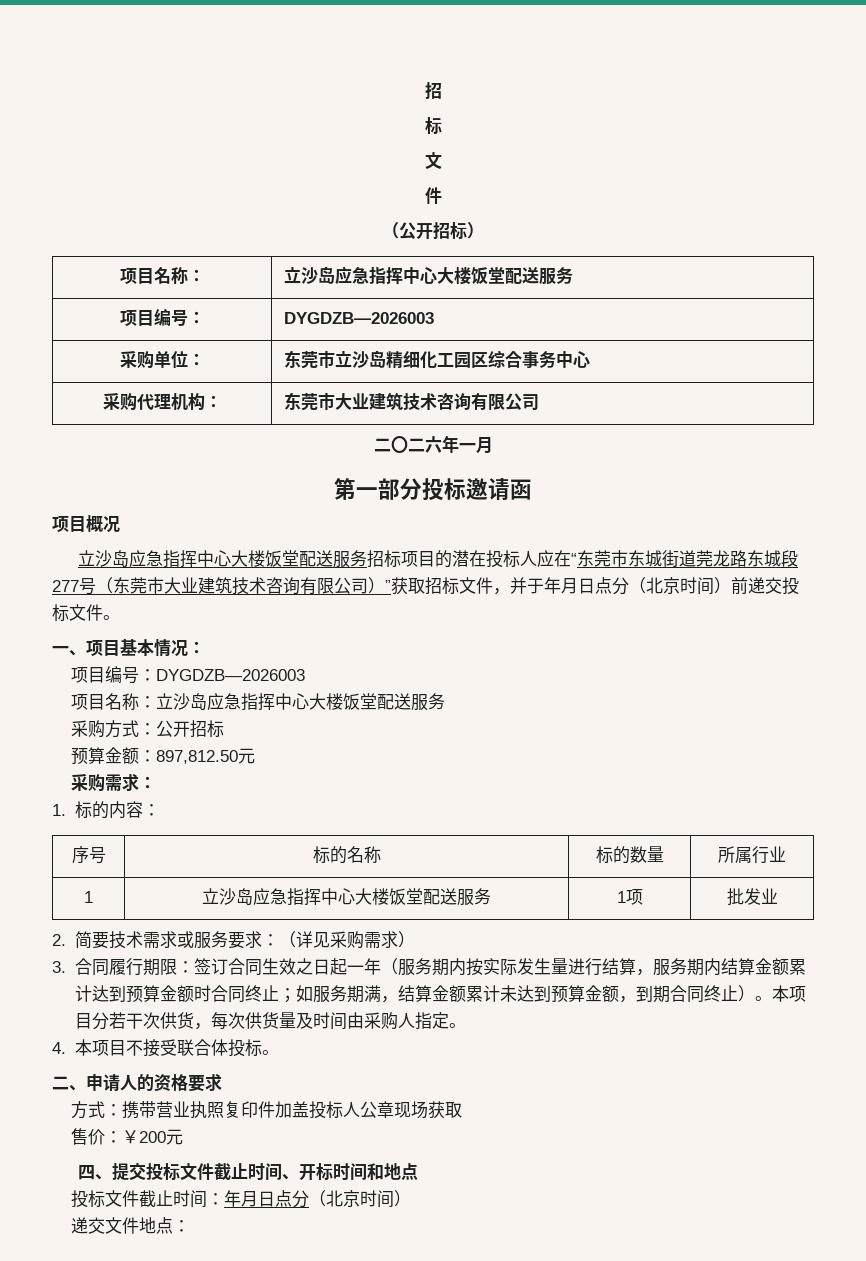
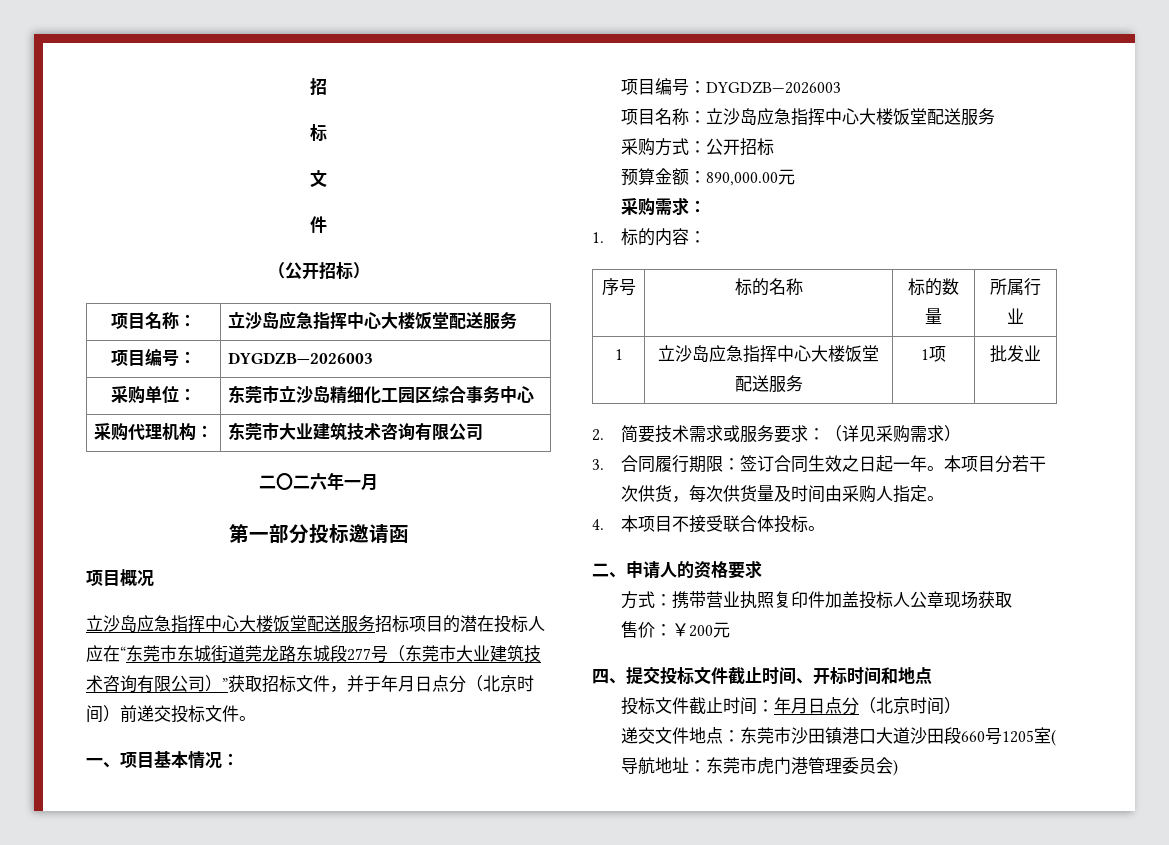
- 预算金额：897,812.50元
+ 预算金额：890,000.00元
- 3.合同履行期限：签订合同生效之日起一年（服务期内按实际发生量进行结算，服务期内结算金额累计达到预算金额时合同终止；如服务期满，结算金额累计未达到预算金额，到期合同终止）。
+ 3.合同履行期限：签订合同生效之日起一年。
- 递交文件地点：
+ 递交文件地点：东莞市沙田镇港口大道沙田段660号1205室(导航地址：东莞市虎门港管理委员会)

